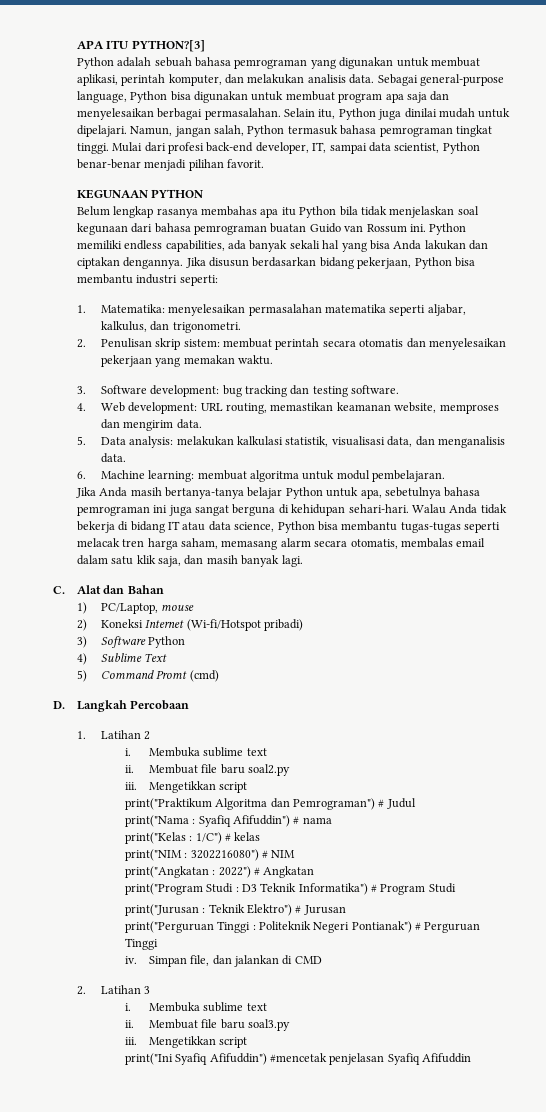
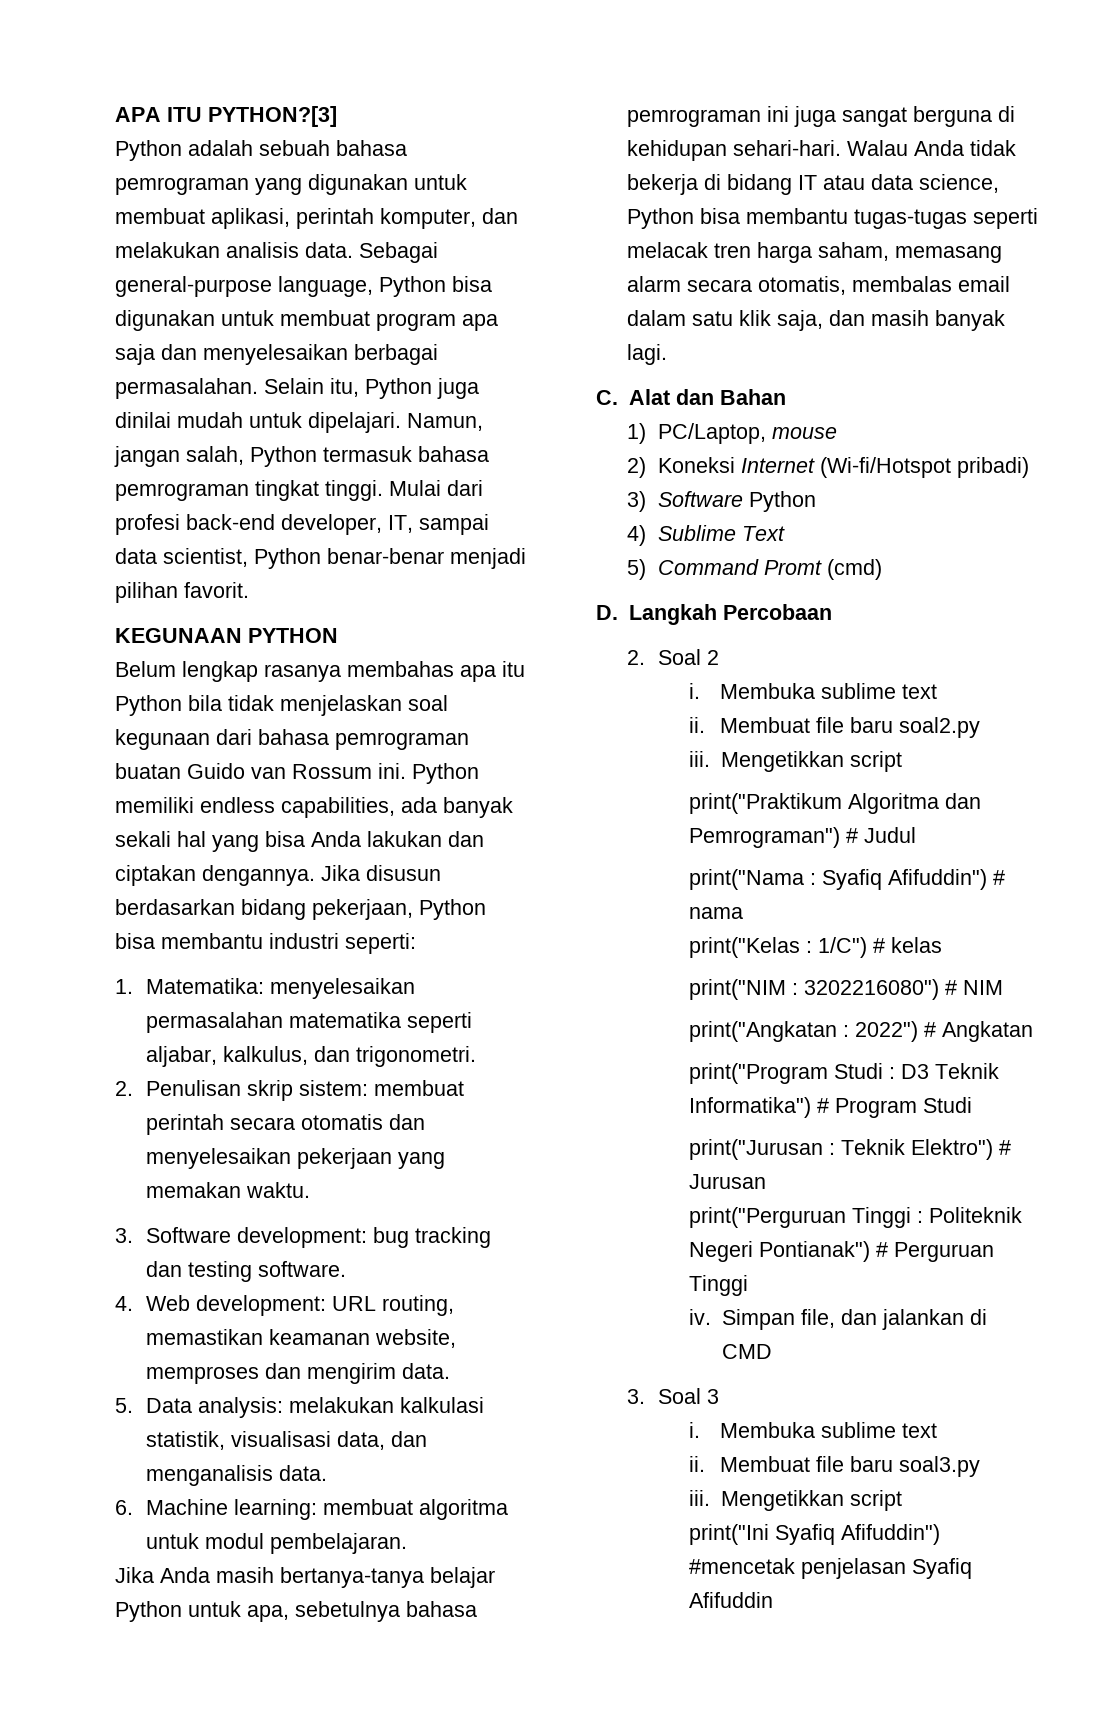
- 1. Latihan 2
+ 2. Soal 2
- 2. Latihan 3
+ 3. Soal 3

